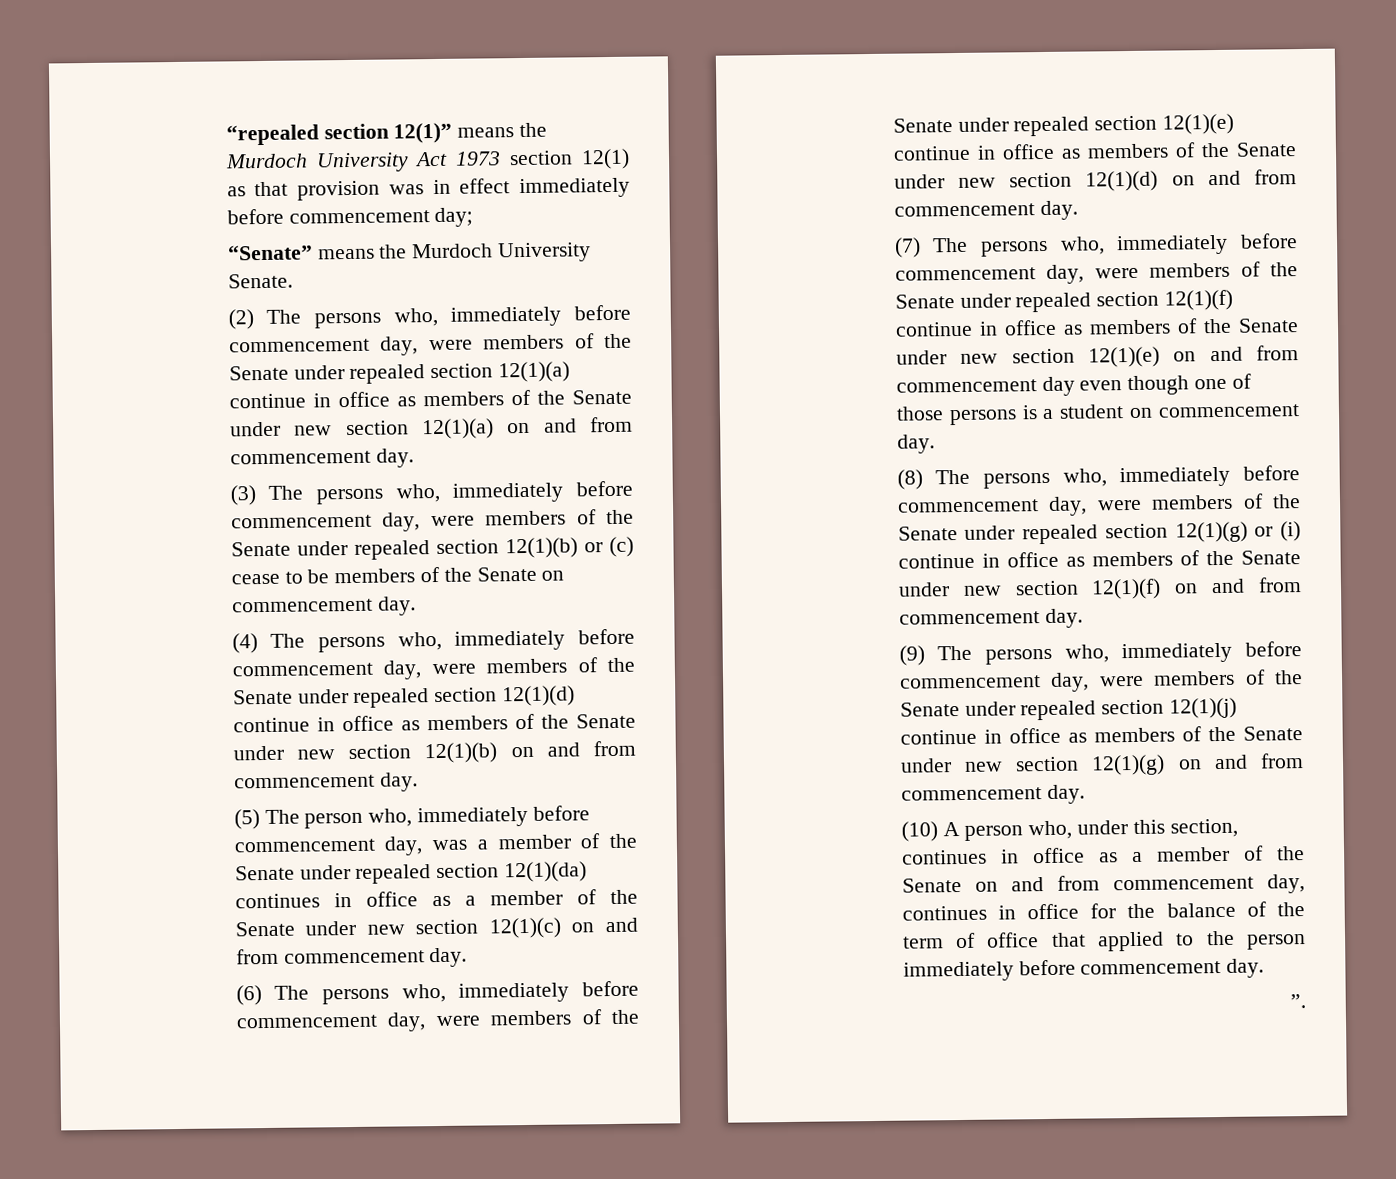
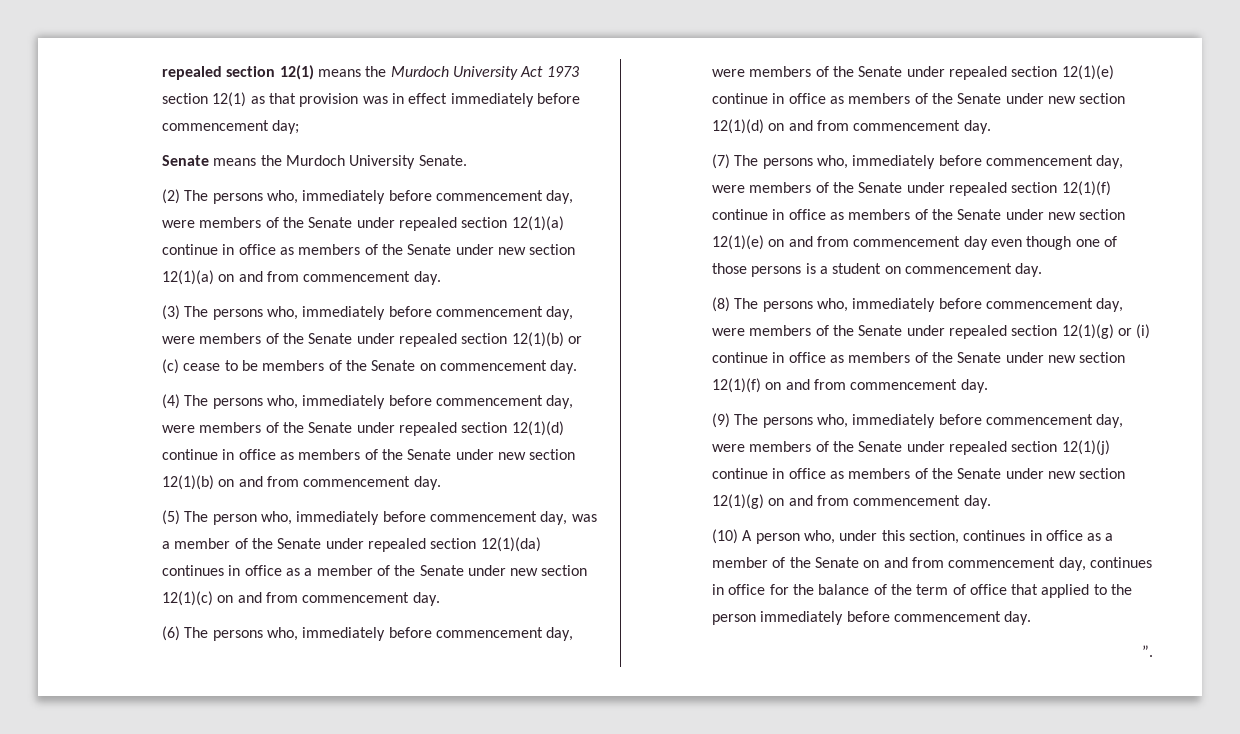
- “repealed section 12(1)” means the Murdoch University Act 1973 section 12(1) as that provision was in effect immediately before commencement day;
+ repealed section 12(1) means the Murdoch University Act 1973 section 12(1) as that provision was in effect immediately before commencement day;
- “Senate” means the Murdoch University Senate.
+ Senate means the Murdoch University Senate.

